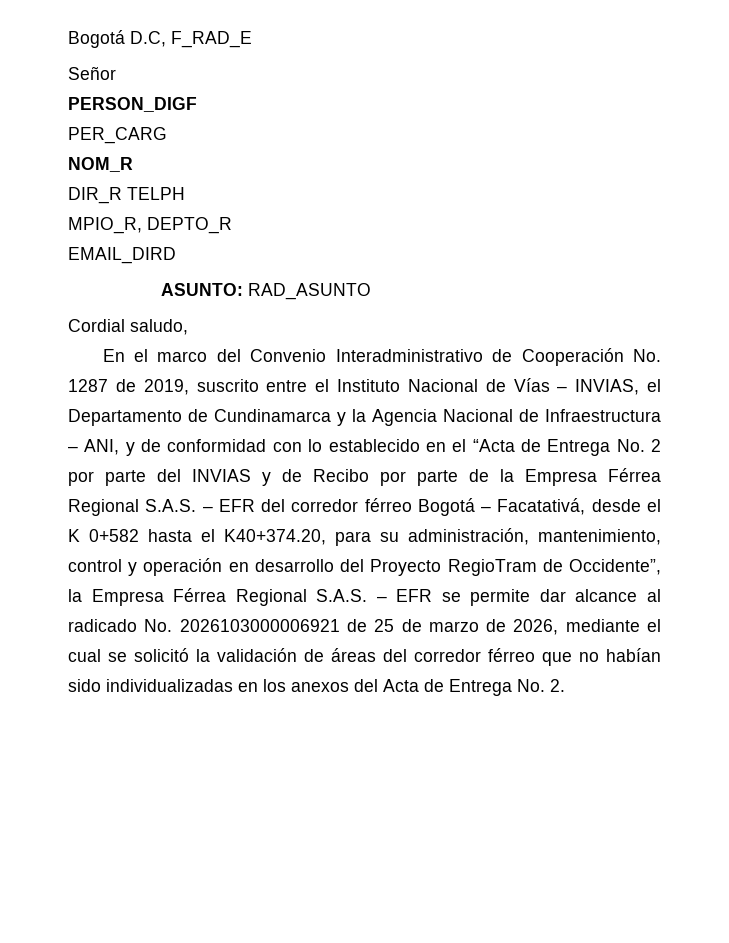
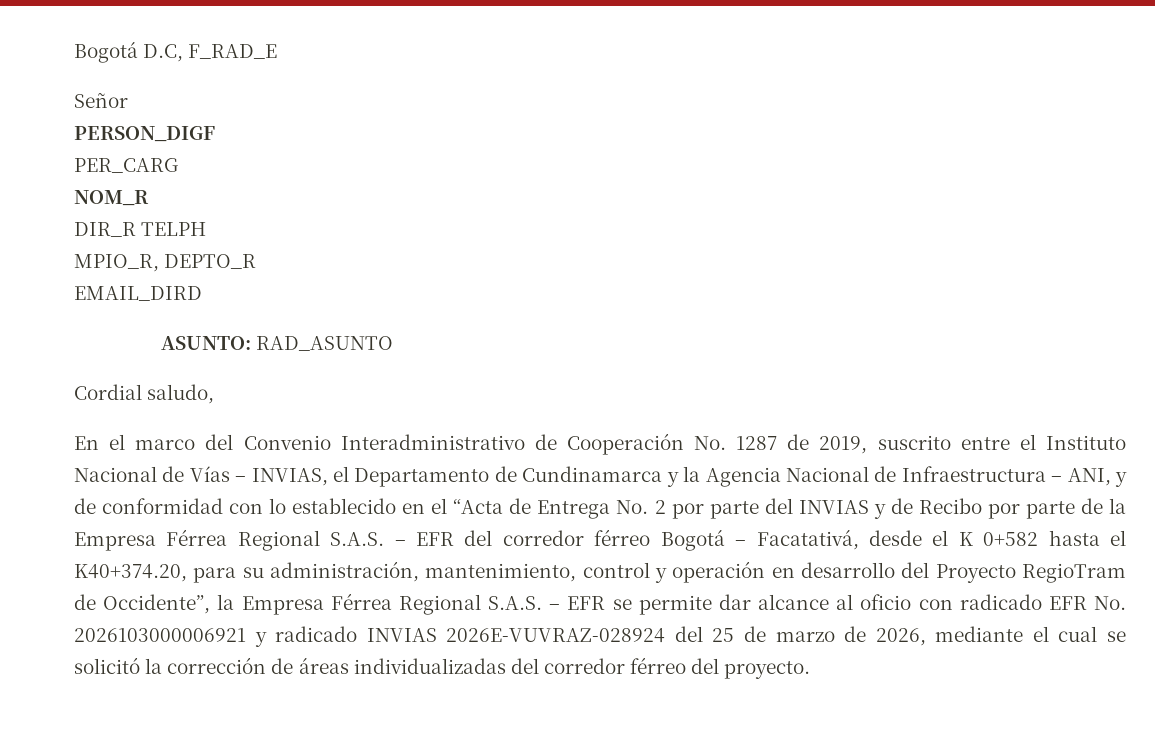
- En el marco del Convenio Interadministrativo de Cooperación No. 1287 de 2019, suscrito entre el Instituto Nacional de Vías – INVIAS, el Departamento de Cundinamarca y la Agencia Nacional de Infraestructura – ANI, y de conformidad con lo establecido en el “Acta de Entrega No. 2 por parte del INVIAS y de Recibo por parte de la Empresa Férrea Regional S.A.S. – EFR del corredor férreo Bogotá – Facatativá, desde el K 0+582 hasta el K40+374.20, para su administración, mantenimiento, control y operación en desarrollo del Proyecto RegioTram de Occidente”, la Empresa Férrea Regional S.A.S. – EFR se permite dar alcance al radicado No. 2026103000006921 de 25 de marzo de 2026, mediante el cual se solicitó la validación de áreas del corredor férreo que no habían sido individualizadas en los anexos del Acta de Entrega No. 2.
+ En el marco del Convenio Interadministrativo de Cooperación No. 1287 de 2019, suscrito entre el Instituto Nacional de Vías – INVIAS, el Departamento de Cundinamarca y la Agencia Nacional de Infraestructura – ANI, y de conformidad con lo establecido en el “Acta de Entrega No. 2 por parte del INVIAS y de Recibo por parte de la Empresa Férrea Regional S.A.S. – EFR del corredor férreo Bogotá – Facatativá, desde el K 0+582 hasta el K40+374.20, para su administración, mantenimiento, control y operación en desarrollo del Proyecto RegioTram de Occidente”, la Empresa Férrea Regional S.A.S. – EFR se permite dar alcance al oficio con radicado EFR No. 2026103000006921 y radicado INVIAS 2026E-VUVRAZ-028924 del 25 de marzo de 2026, mediante el cual se solicitó la corrección de áreas individualizadas del corredor férreo del proyecto.

